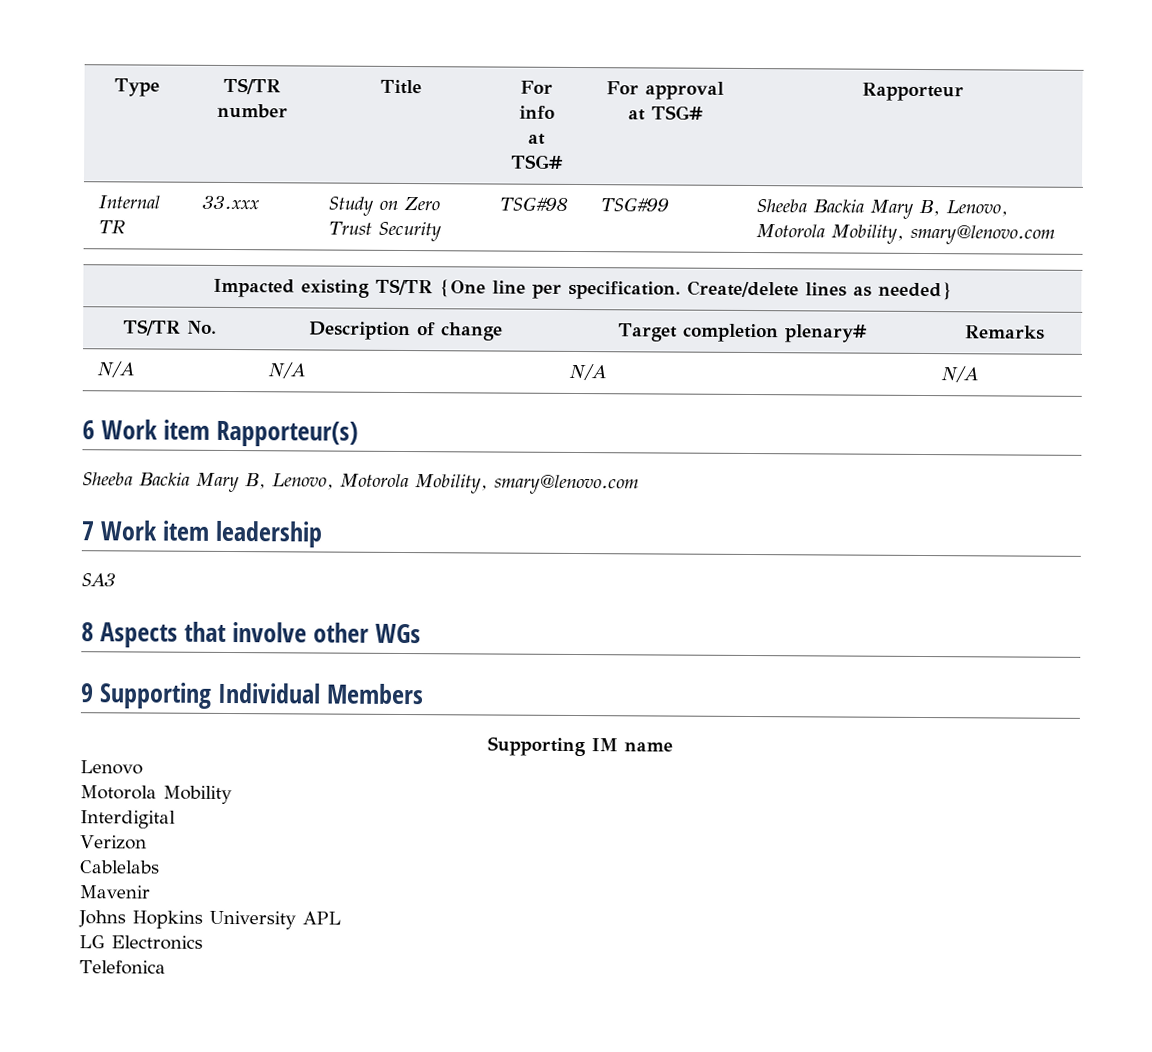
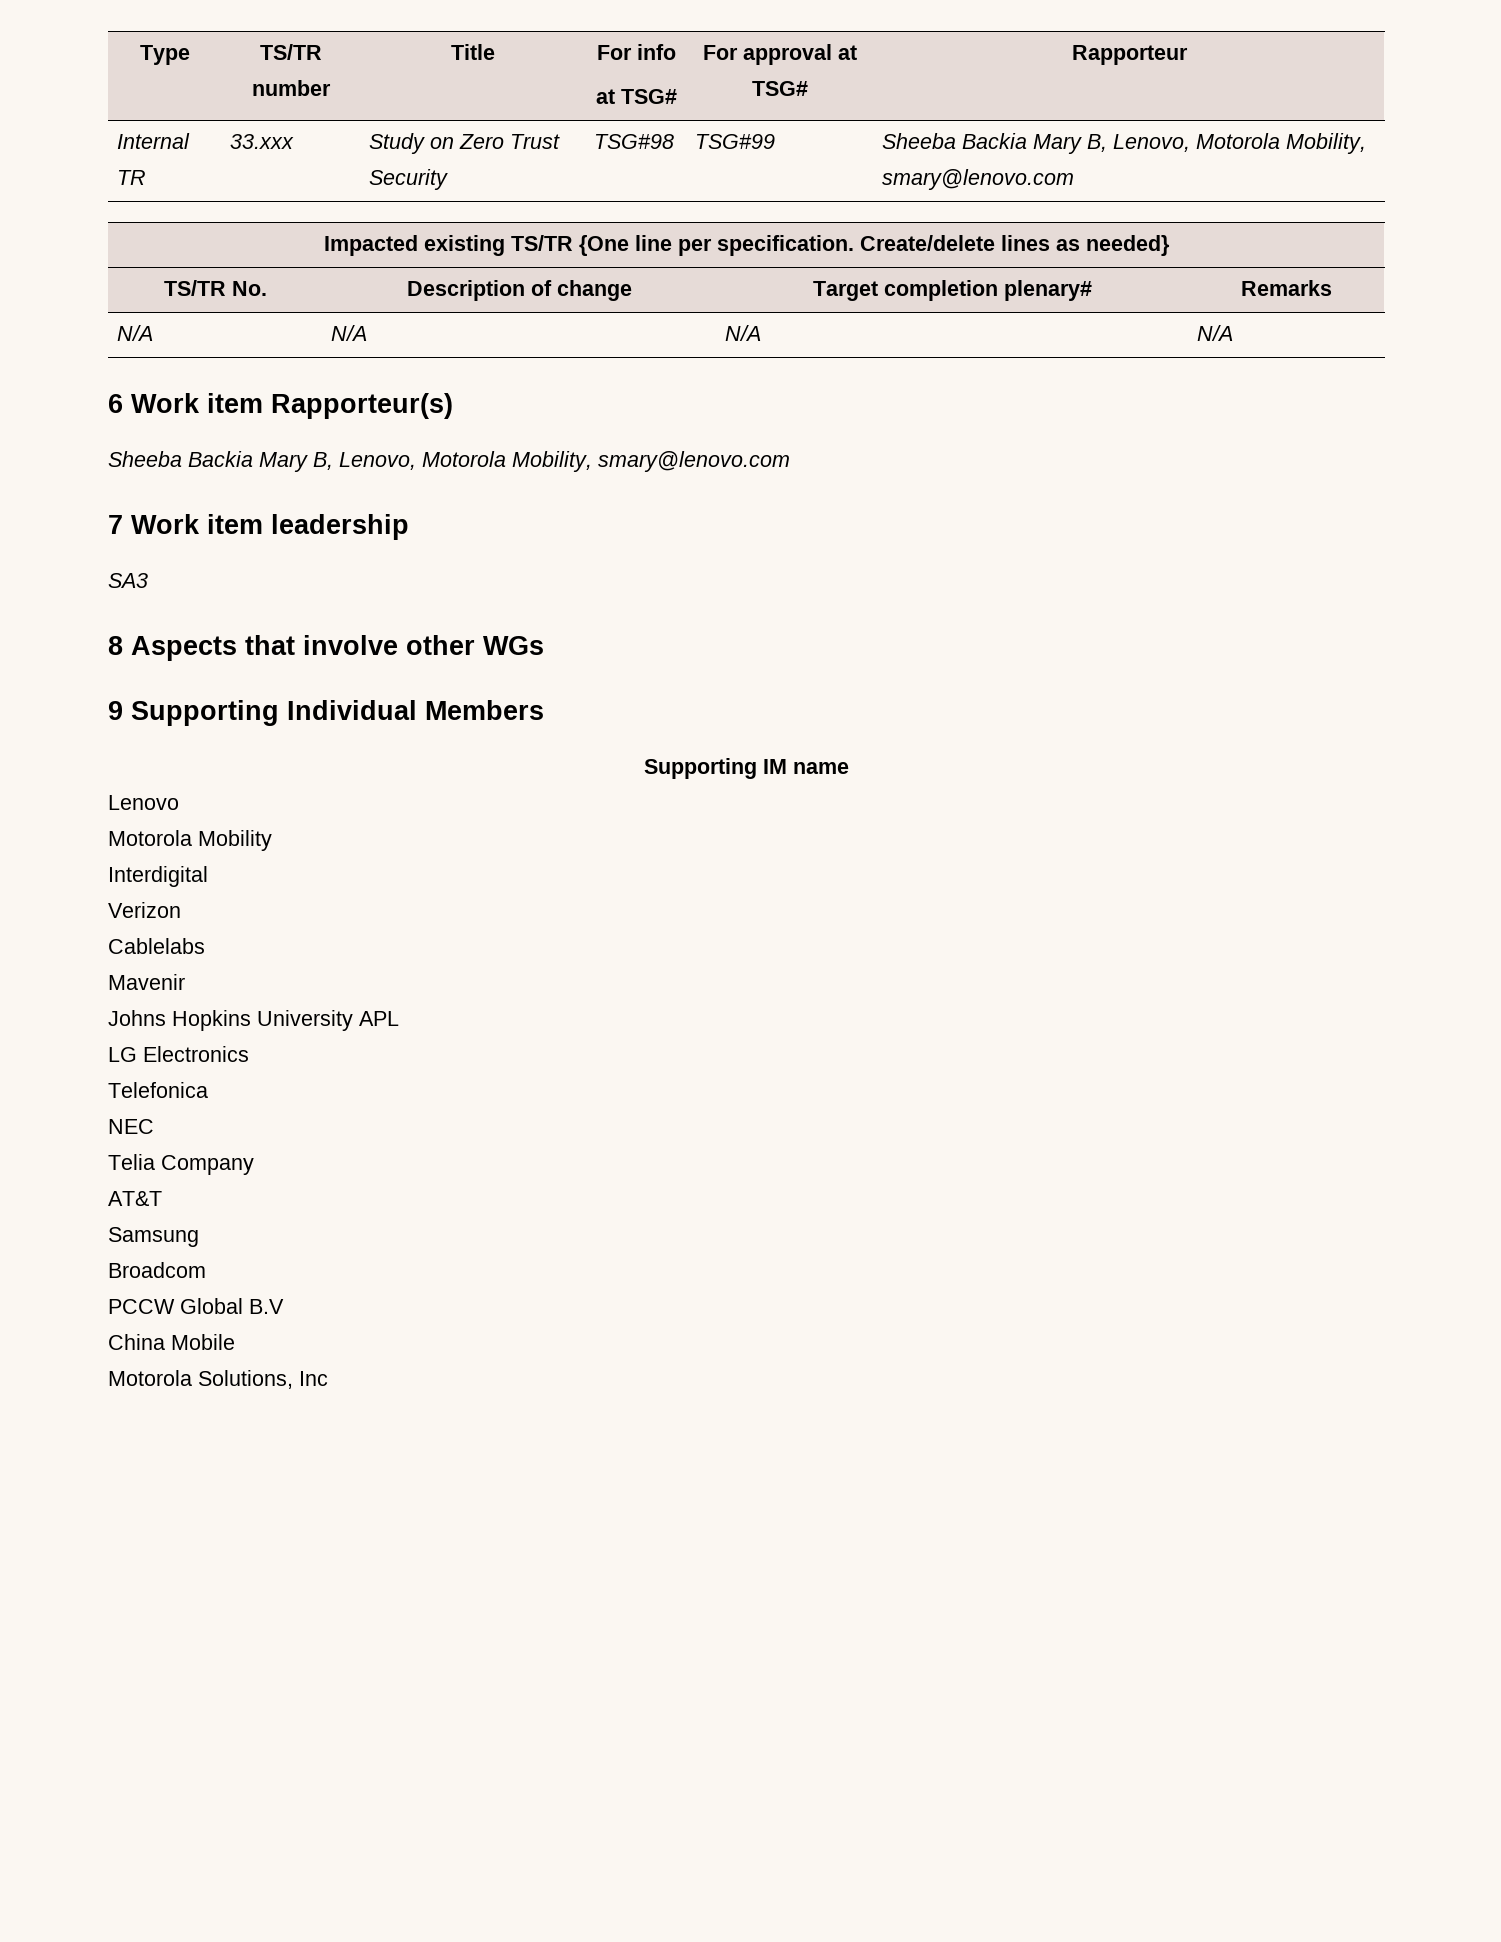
+ NEC
+ Telia Company
+ AT&T
+ Samsung
+ Broadcom
+ PCCW Global B.V
+ China Mobile
+ Motorola Solutions, Inc

